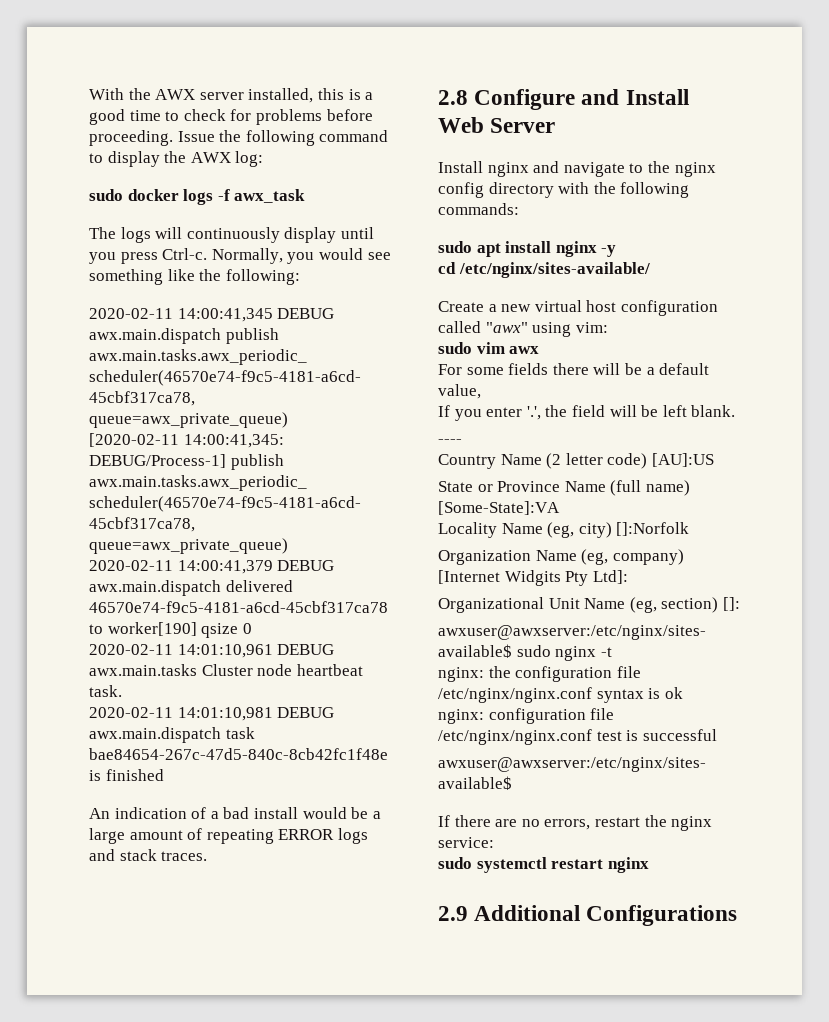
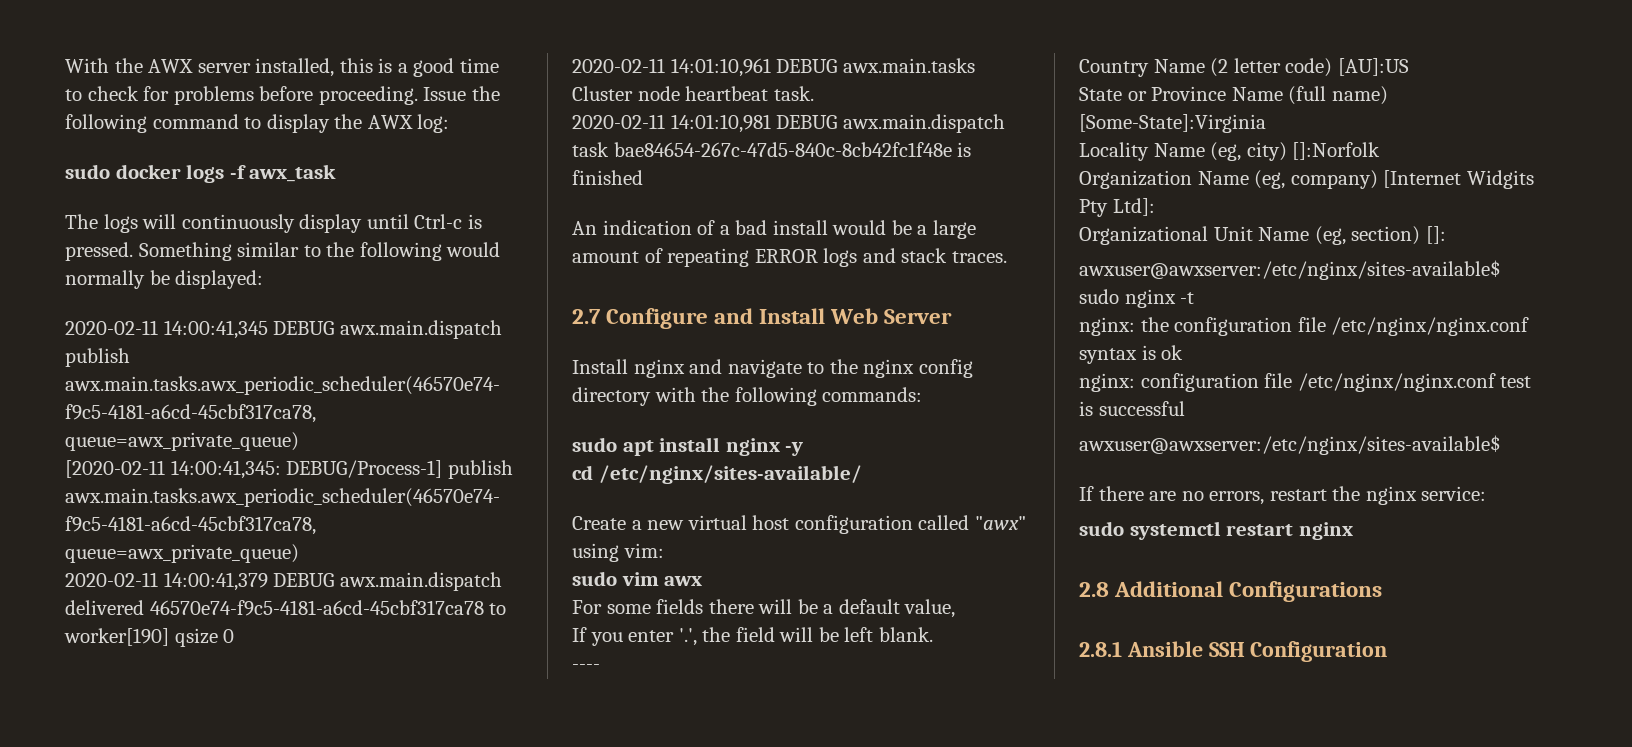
- The logs will continuously display until you press Ctrl-c. Normally, you would see something like the following:
+ The logs will continuously display until Ctrl-c is pressed. Something similar to the following would normally be displayed:
- 2.8 Configure and Install Web Server
+ 2.7 Configure and Install Web Server
- State or Province Name (full name) [Some-State]:VA
+ State or Province Name (full name) [Some-State]:Virginia
- 2.9 Additional Configurations
+ 2.8 Additional Configurations
+ 2.8.1 Ansible SSH Configuration

